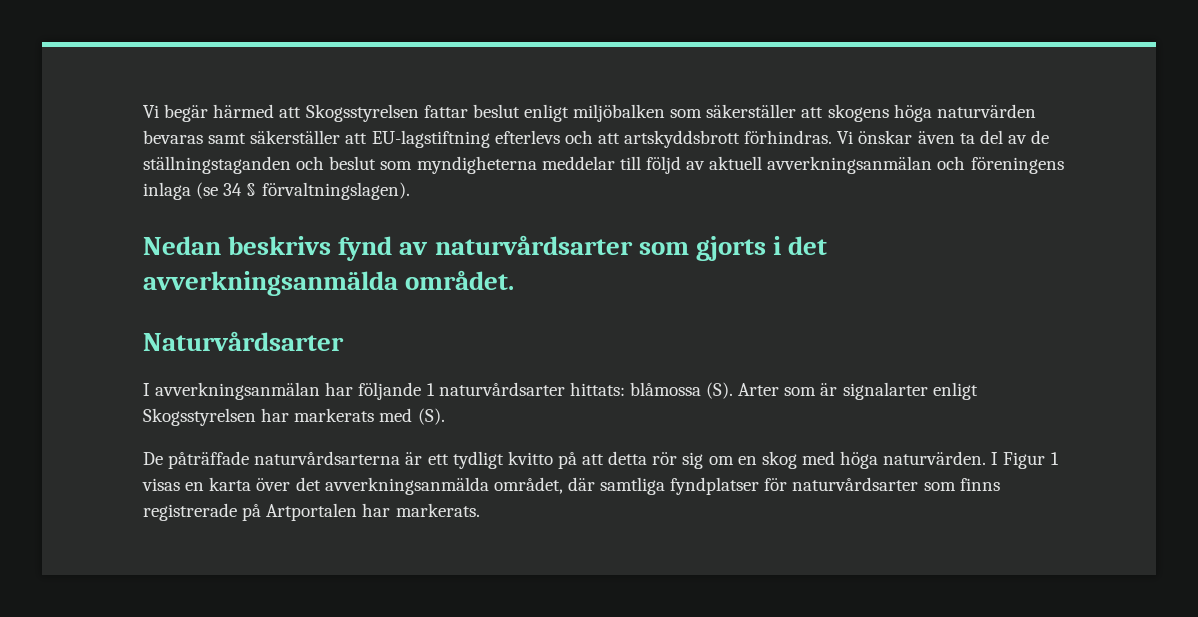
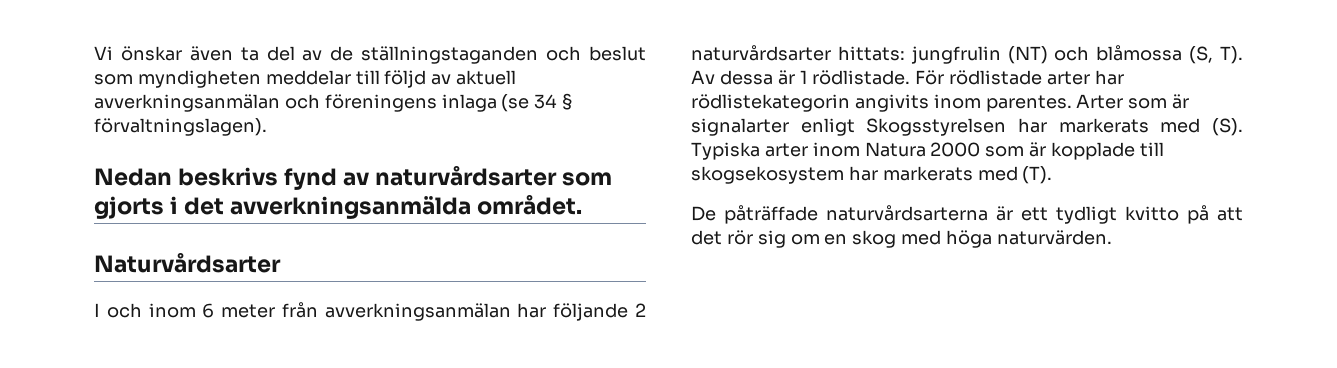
- Vi begär härmed att Skogsstyrelsen fattar beslut enligt miljöbalken som säkerställer att skogens höga naturvärden bevaras samt säkerställer att EU-lagstiftning efterlevs och att artskyddsbrott förhindras. Vi önskar även ta del av de ställningstaganden och beslut som myndigheterna meddelar till följd av aktuell avverkningsanmälan och föreningens inlaga (se 34 § förvaltningslagen).
+ Vi önskar även ta del av de ställningstaganden och beslut som myndigheten meddelar till följd av aktuell avverkningsanmälan och föreningens inlaga (se 34 § förvaltningslagen).
- I avverkningsanmälan har följande 1 naturvårdsarter hittats: blåmossa (S). Arter som är signalarter enligt Skogsstyrelsen har markerats med (S).
+ I och inom 6 meter från avverkningsanmälan har följande 2 naturvårdsarter hittats: jungfrulin (NT) och blåmossa (S, T). Av dessa är 1 rödlistade. För rödlistade arter har rödlistekategorin angivits inom parentes. Arter som är signalarter enligt Skogsstyrelsen har markerats med (S). Typiska arter inom Natura 2000 som är kopplade till skogsekosystem har markerats med (T).
- De påträffade naturvårdsarterna är ett tydligt kvitto på att detta rör sig om en skog med höga naturvärden. I Figur 1 visas en karta över det avverkningsanmälda området, där samtliga fyndplatser för naturvårdsarter som finns registrerade på Artportalen har markerats.
+ De påträffade naturvårdsarterna är ett tydligt kvitto på att det rör sig om en skog med höga naturvärden.

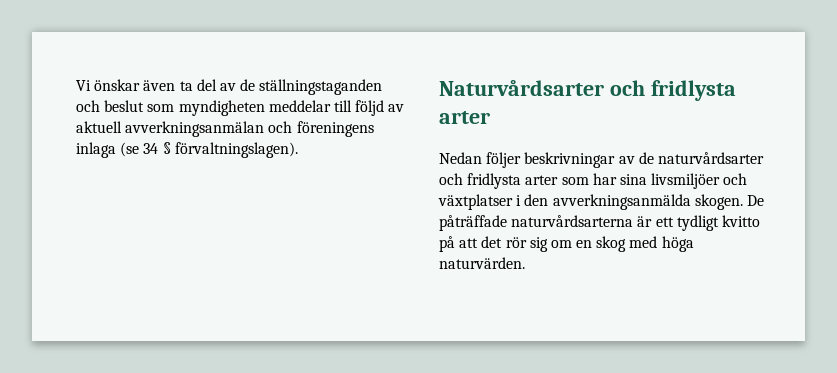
- Nedan beskrivs fynd av naturvårdsarter som gjorts i det avverkningsanmälda området.
- Naturvårdsarter
- I och inom 6 meter från avverkningsanmälan har följande 2 naturvårdsarter hittats: jungfrulin (NT) och blåmossa (S, T). Av dessa är 1 rödlistade. För rödlistade arter har rödlistekategorin angivits inom parentes. Arter som är signalarter enligt Skogsstyrelsen har markerats med (S). Typiska arter inom Natura 2000 som är kopplade till skogsekosystem har markerats med (T).
- De påträffade naturvårdsarterna är ett tydligt kvitto på att det rör sig om en skog med höga naturvärden.
+ Naturvårdsarter och fridlysta arter
+ Nedan följer beskrivningar av de naturvårdsarter och fridlysta arter som har sina livsmiljöer och växtplatser i den avverkningsanmälda skogen. De påträffade naturvårdsarterna är ett tydligt kvitto på att det rör sig om en skog med höga naturvärden.

